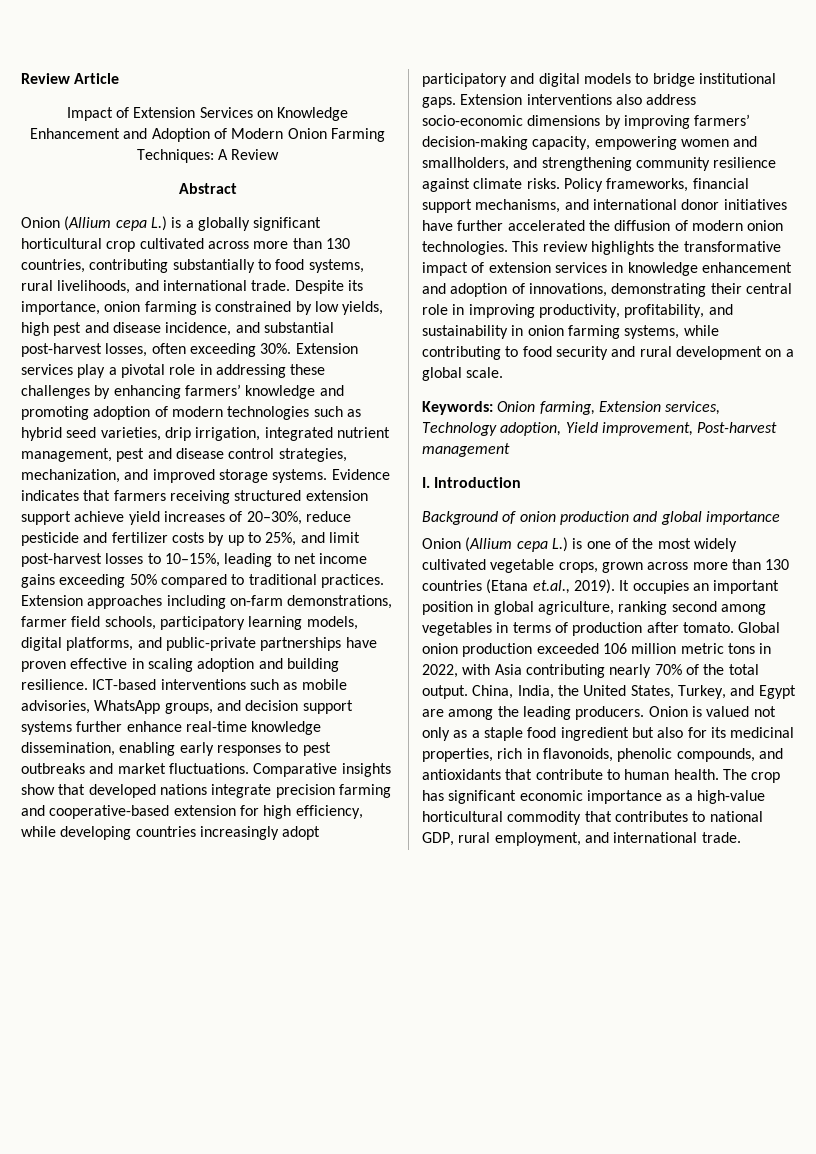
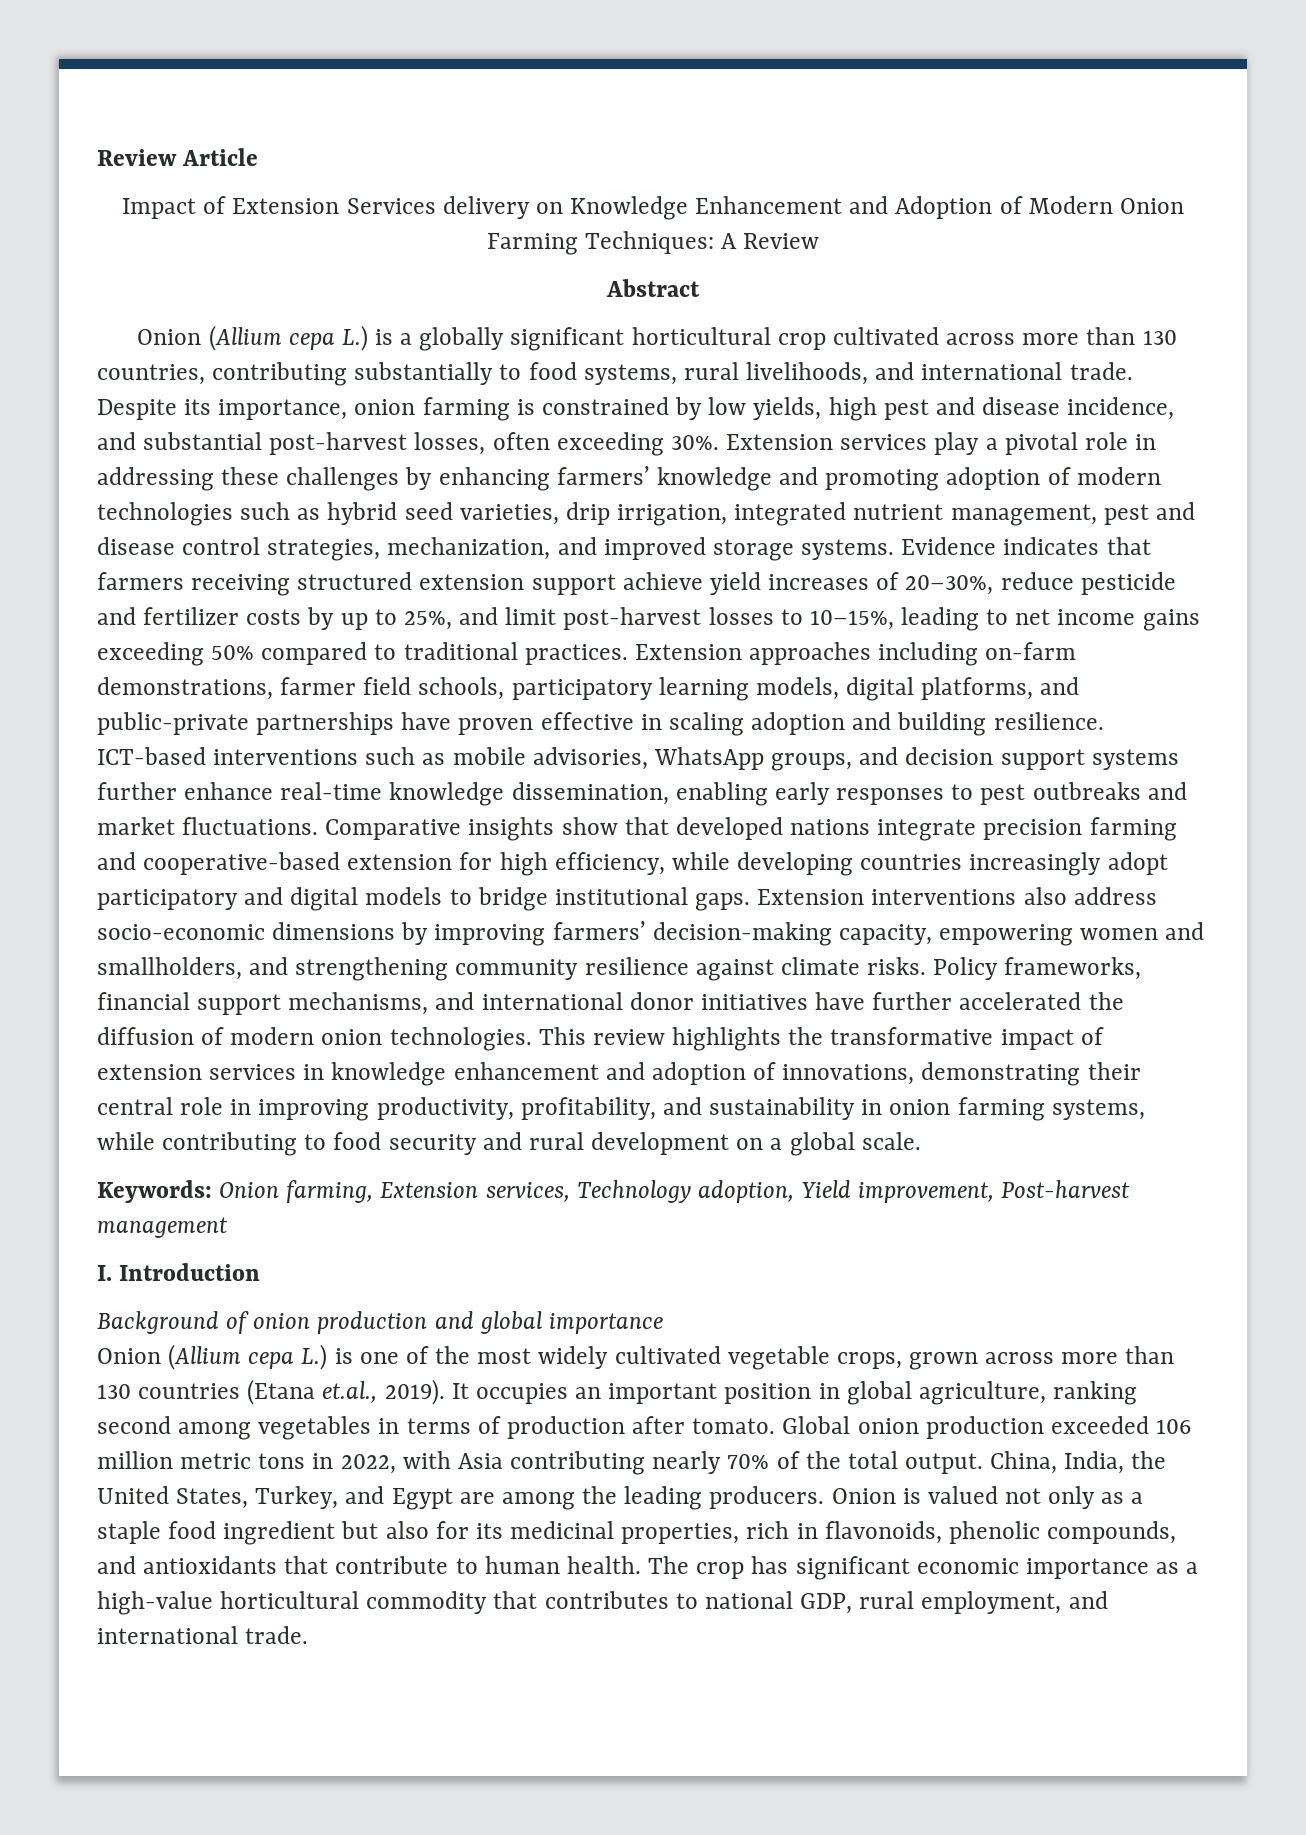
- Impact of Extension Services on Knowledge Enhancement and Adoption of Modern Onion Farming Techniques: A Review
+ Impact of Extension Services delivery on Knowledge Enhancement and Adoption of Modern Onion Farming Techniques: A Review

